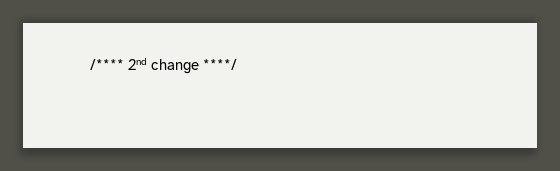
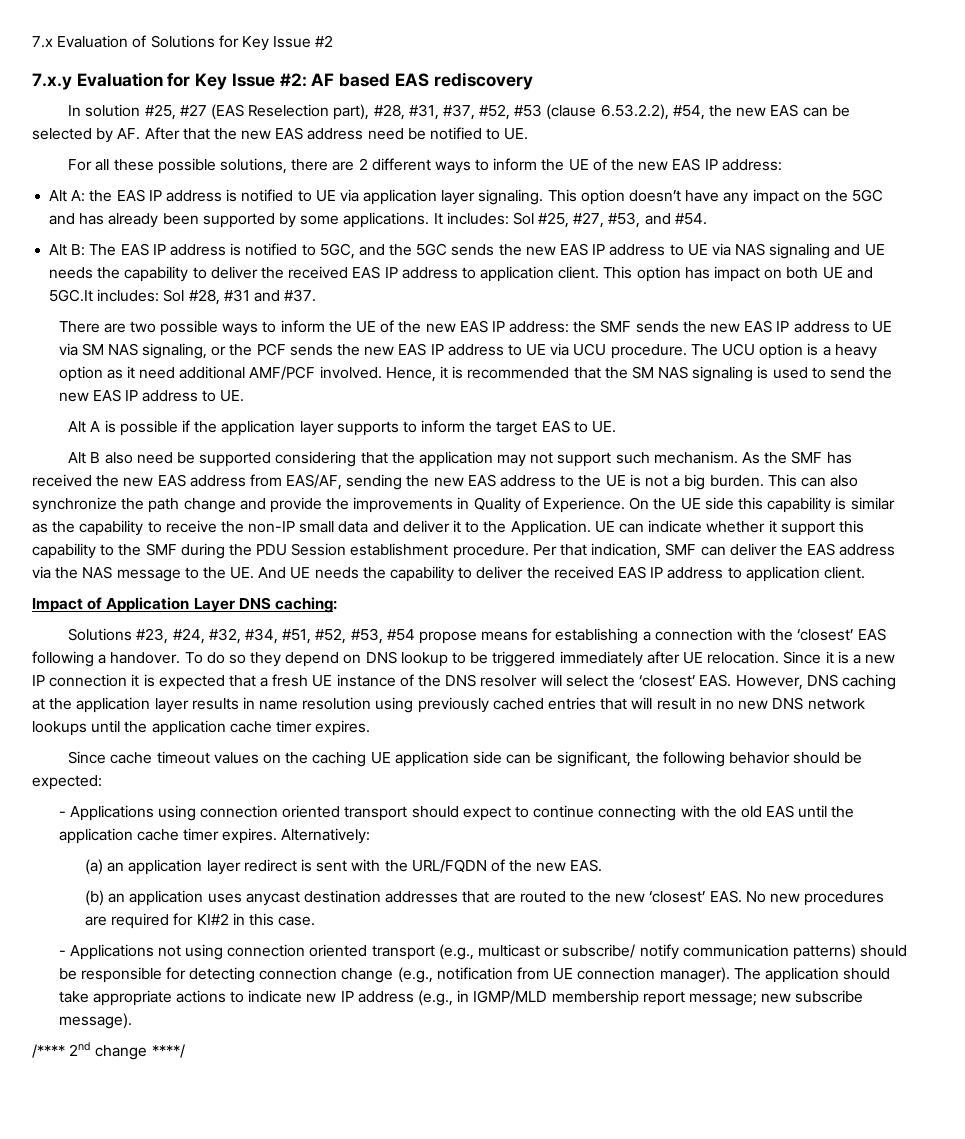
+ 7.x Evaluation of Solutions for Key Issue #2
+ 7.x.y Evaluation for Key Issue #2: AF based EAS rediscovery
+ In solution #25, #27 (EAS Reselection part), #28, #31, #37, #52, #53 (clause 6.53.2.2), #54, the new EAS can be selected by AF. After that the new EAS address need be notified to UE.
+ For all these possible solutions, there are 2 different ways to inform the UE of the new EAS IP address:
+ Alt A: the EAS IP address is notified to UE via application layer signaling. This option doesn’t have any impact on the 5GC and has already been supported by some applications. It includes: Sol #25, #27, #53, and #54.
+ Alt B: The EAS IP address is notified to 5GC, and the 5GC sends the new EAS IP address to UE via NAS signaling and UE needs the capability to deliver the received EAS IP address to application client. This option has impact on both UE and 5GC.It includes: Sol #28, #31 and #37.
+ There are two possible ways to inform the UE of the new EAS IP address: the SMF sends the new EAS IP address to UE via SM NAS signaling, or the PCF sends the new EAS IP address to UE via UCU procedure. The UCU option is a heavy option as it need additional AMF/PCF involved. Hence, it is recommended that the SM NAS signaling is used to send the new EAS IP address to UE.
+ Alt A is possible if the application layer supports to inform the target EAS to UE.
+ Alt B also need be supported considering that the application may not support such mechanism. As the SMF has received the new EAS address from EAS/AF, sending the new EAS address to the UE is not a big burden. This can also synchronize the path change and provide the improvements in Quality of Experience. On the UE side this capability is similar as the capability to receive the non-IP small data and deliver it to the Application. UE can indicate whether it support this capability to the SMF during the PDU Session establishment procedure. Per that indication, SMF can deliver the EAS address via the NAS message to the UE. And UE needs the capability to deliver the received EAS IP address to application client.
+ Impact of Application Layer DNS caching:
+ Solutions #23, #24, #32, #34, #51, #52, #53, #54 propose means for establishing a connection with the ‘closest’ EAS following a handover. To do so they depend on DNS lookup to be triggered immediately after UE relocation. Since it is a new IP connection it is expected that a fresh UE instance of the DNS resolver will select the ‘closest’ EAS. However, DNS caching at the application layer results in name resolution using previously cached entries that will result in no new DNS network lookups until the application cache timer expires.
+ Since cache timeout values on the caching UE application side can be significant, the following behavior should be expected:
+ - Applications using connection oriented transport should expect to continue connecting with the old EAS until the application cache timer expires. Alternatively:
+ (a) an application layer redirect is sent with the URL/FQDN of the new EAS.
+ (b) an application uses anycast destination addresses that are routed to the new ‘closest’ EAS. No new procedures are required for KI#2 in this case.
+ - Applications not using connection oriented transport (e.g., multicast or subscribe/ notify communication patterns) should be responsible for detecting connection change (e.g., notification from UE connection manager). The application should take appropriate actions to indicate new IP address (e.g., in IGMP/MLD membership report message; new subscribe message).

